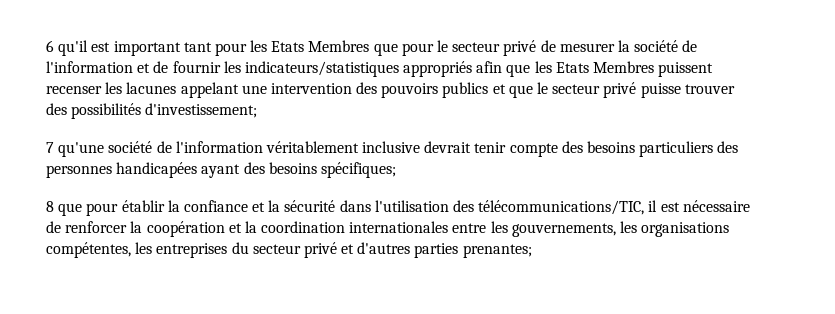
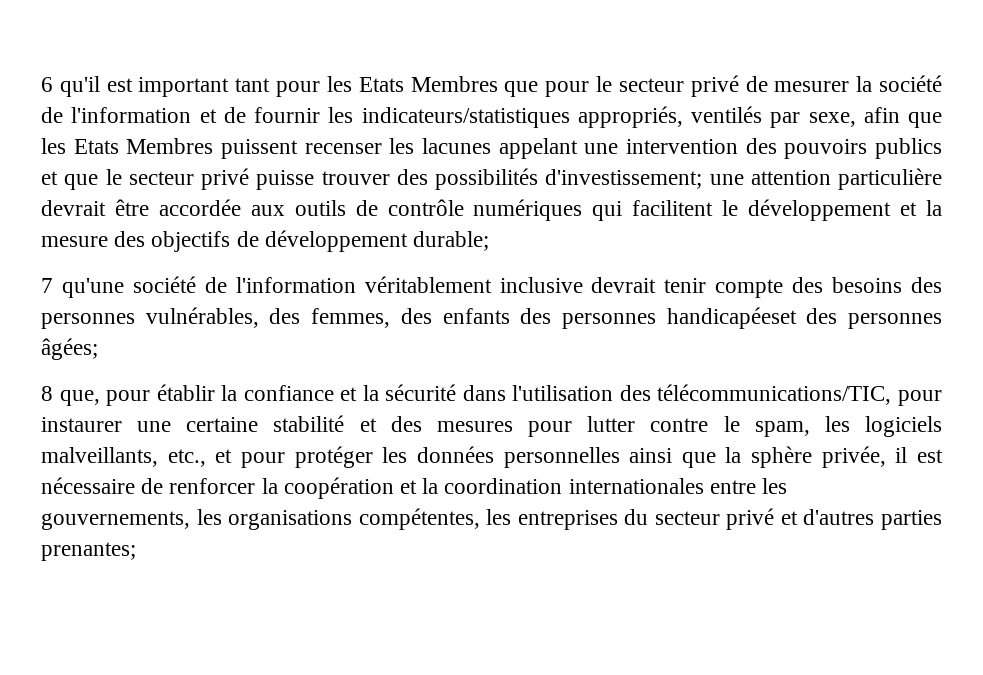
- 6 qu'il est important tant pour les Etats Membres que pour le secteur privé de mesurer la société de l'information et de fournir les indicateurs/statistiques appropriés afin que les Etats Membres puissent recenser les lacunes appelant une intervention des pouvoirs publics et que le secteur privé puisse trouver des possibilités d'investissement;
+ 6 qu'il est important tant pour les Etats Membres que pour le secteur privé de mesurer la société de l'information et de fournir les indicateurs/statistiques appropriés, ventilés par sexe, afin que les Etats Membres puissent recenser les lacunes appelant une intervention des pouvoirs publics et que le secteur privé puisse trouver des possibilités d'investissement; une attention particulière devrait être accordée aux outils de contrôle numériques qui facilitent le développement et la mesure des objectifs de développement durable;
- 7 qu'une société de l'information véritablement inclusive devrait tenir compte des besoins particuliers des personnes handicapées ayant des besoins spécifiques;
+ 7 qu'une société de l'information véritablement inclusive devrait tenir compte des besoins des personnes vulnérables, des femmes, des enfants des personnes handicapéeset des personnes âgées;
- 8 que pour établir la confiance et la sécurité dans l'utilisation des télécommunications/TIC, il est nécessaire de renforcer la coopération et la coordination internationales entre les gouvernements, les organisations compétentes, les entreprises du secteur privé et d'autres parties prenantes;
+ 8 que, pour établir la confiance et la sécurité dans l'utilisation des télécommunications/TIC, pour instaurer une certaine stabilité et des mesures pour lutter contre le spam, les logiciels malveillants, etc., et pour protéger les données personnelles ainsi que la sphère privée, il est nécessaire de renforcer la coopération et la coordination internationales entre les gouvernements, les organisations compétentes, les entreprises du secteur privé et d'autres parties prenantes;

